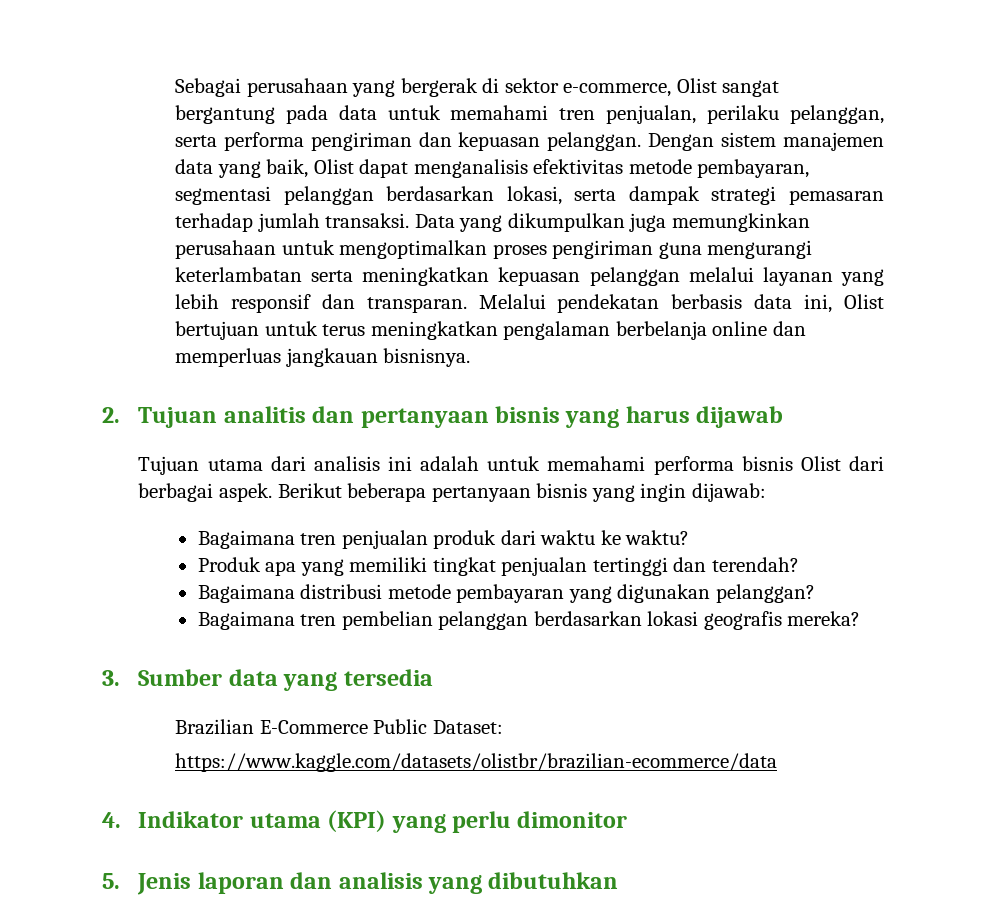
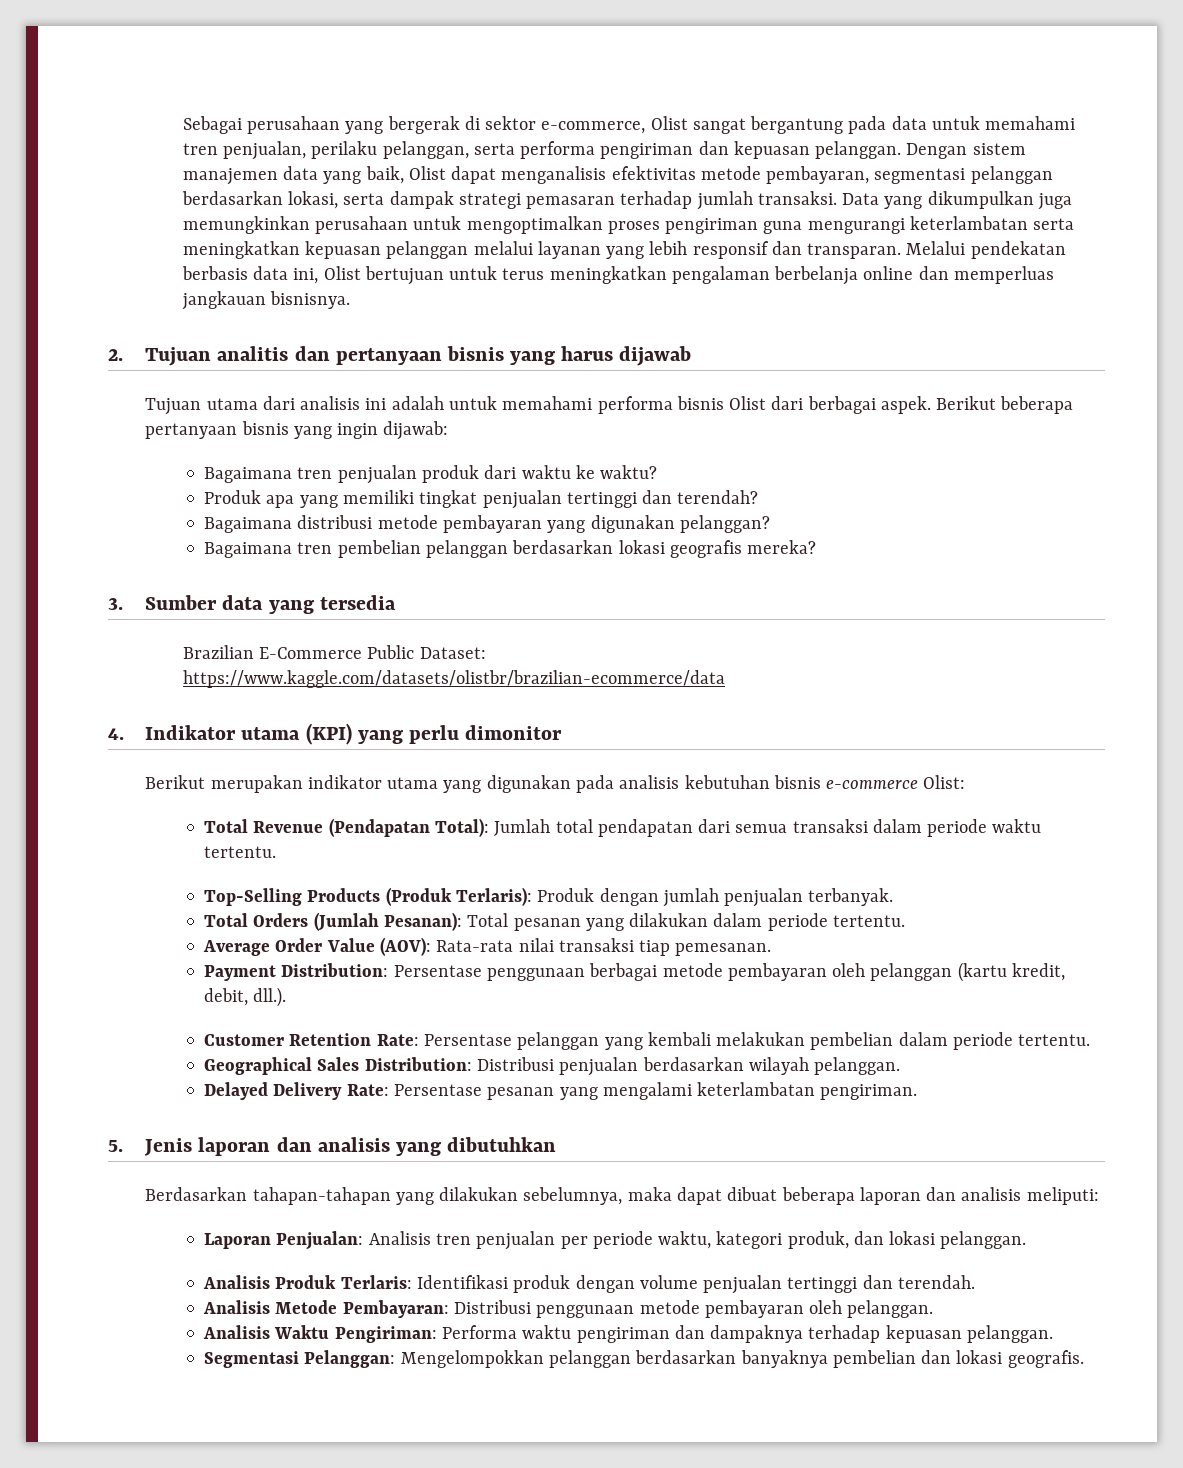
+ Berikut merupakan indikator utama yang digunakan pada analisis kebutuhan bisnis e-commerce Olist:
+ Total Revenue (Pendapatan Total): Jumlah total pendapatan dari semua transaksi dalam periode waktu tertentu.
+ Top-Selling Products (Produk Terlaris): Produk dengan jumlah penjualan terbanyak.
+ Total Orders (Jumlah Pesanan): Total pesanan yang dilakukan dalam periode tertentu.
+ Average Order Value (AOV): Rata-rata nilai transaksi tiap pemesanan.
+ Payment Distribution: Persentase penggunaan berbagai metode pembayaran oleh pelanggan (kartu kredit, debit, dll.).
+ Customer Retention Rate: Persentase pelanggan yang kembali melakukan pembelian dalam periode tertentu.
+ Geographical Sales Distribution: Distribusi penjualan berdasarkan wilayah pelanggan.
+ Delayed Delivery Rate: Persentase pesanan yang mengalami keterlambatan pengiriman.
+ Berdasarkan tahapan-tahapan yang dilakukan sebelumnya, maka dapat dibuat beberapa laporan dan analisis meliputi:
+ Laporan Penjualan: Analisis tren penjualan per periode waktu, kategori produk, dan lokasi pelanggan.
+ Analisis Produk Terlaris: Identifikasi produk dengan volume penjualan tertinggi dan terendah.
+ Analisis Metode Pembayaran: Distribusi penggunaan metode pembayaran oleh pelanggan.
+ Analisis Waktu Pengiriman: Performa waktu pengiriman dan dampaknya terhadap kepuasan pelanggan.
+ Segmentasi Pelanggan: Mengelompokkan pelanggan berdasarkan banyaknya pembelian dan lokasi geografis.

